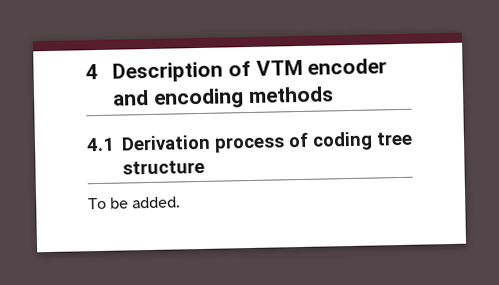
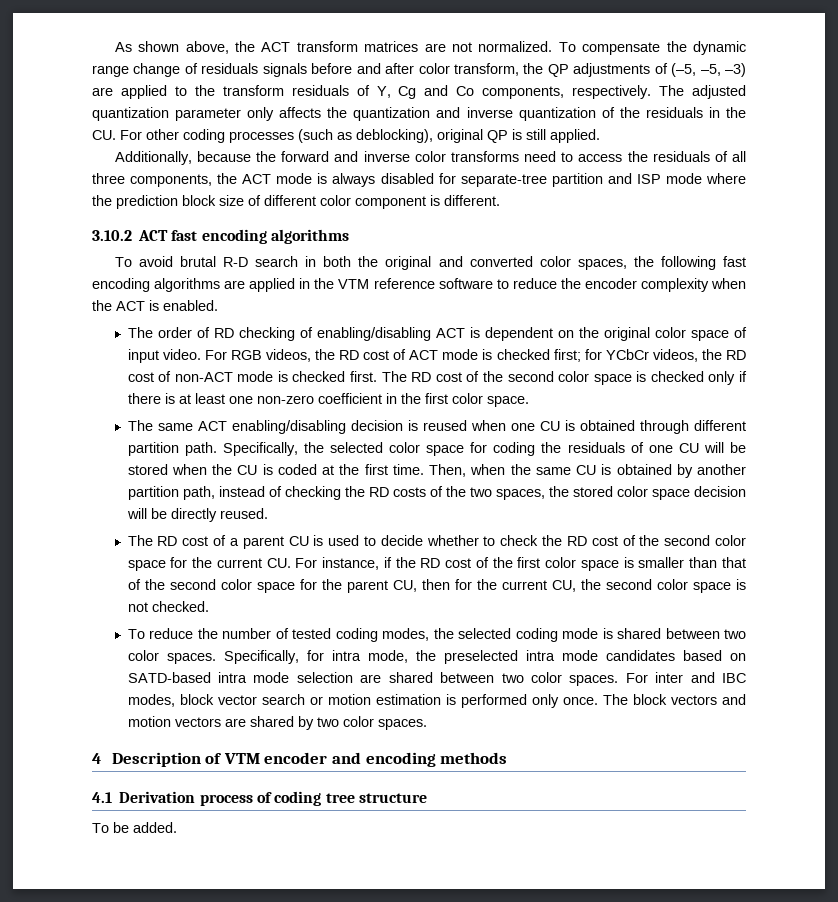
+ As shown above, the ACT transform matrices are not normalized. To compensate the dynamic range change of residuals signals before and after color transform, the QP adjustments of (–5, –5, –3) are applied to the transform residuals of Y, Cg and Co components, respectively. The adjusted quantization parameter only affects the quantization and inverse quantization of the residuals in the CU. For other coding processes (such as deblocking), original QP is still applied.
+ Additionally, because the forward and inverse color transforms need to access the residuals of all three components, the ACT mode is always disabled for separate-tree partition and ISP mode where the prediction block size of different color component is different.
+ 3.10.2 ACT fast encoding algorithms
+ To avoid brutal R-D search in both the original and converted color spaces, the following fast encoding algorithms are applied in the VTM reference software to reduce the encoder complexity when the ACT is enabled.
+ The order of RD checking of enabling/disabling ACT is dependent on the original color space of input video. For RGB videos, the RD cost of ACT mode is checked first; for YCbCr videos, the RD cost of non-ACT mode is checked first. The RD cost of the second color space is checked only if there is at least one non-zero coefficient in the first color space.
+ The same ACT enabling/disabling decision is reused when one CU is obtained through different partition path. Specifically, the selected color space for coding the residuals of one CU will be stored when the CU is coded at the first time. Then, when the same CU is obtained by another partition path, instead of checking the RD costs of the two spaces, the stored color space decision will be directly reused.
+ The RD cost of a parent CU is used to decide whether to check the RD cost of the second color space for the current CU. For instance, if the RD cost of the first color space is smaller than that of the second color space for the parent CU, then for the current CU, the second color space is not checked.
+ To reduce the number of tested coding modes, the selected coding mode is shared between two color spaces. Specifically, for intra mode, the preselected intra mode candidates based on SATD-based intra mode selection are shared between two color spaces. For inter and IBC modes, block vector search or motion estimation is performed only once. The block vectors and motion vectors are shared by two color spaces.

